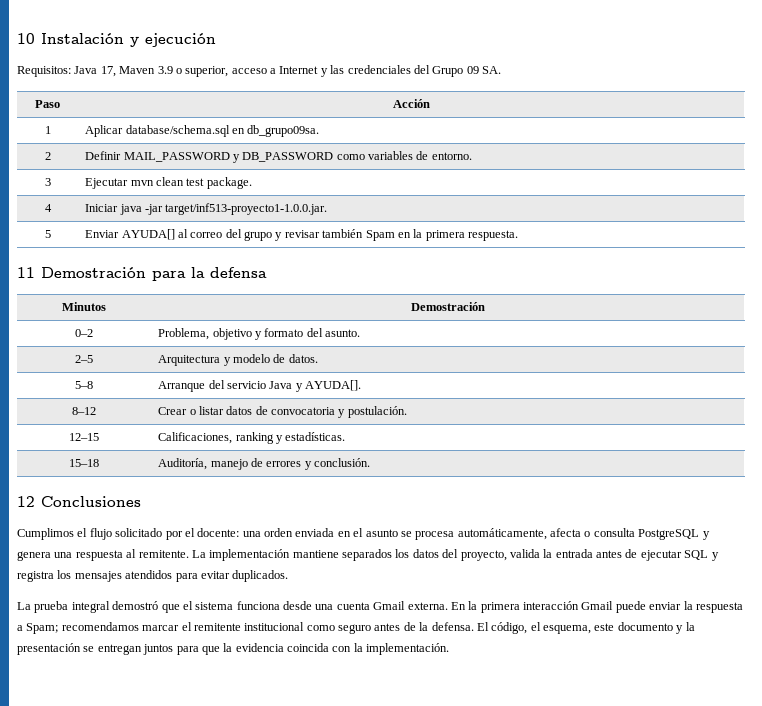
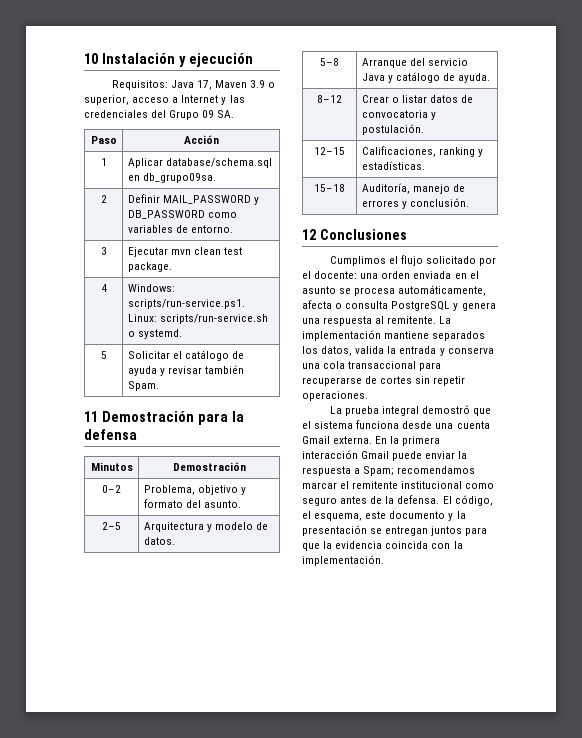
- 4 | Iniciar java -jar target/inf513-proyecto1-1.0.0.jar.
- 5 | Enviar AYUDA[] al correo del grupo y revisar también Spam en la primera respuesta.
+ 4 | Windows: scripts/run-service.ps1. Linux: scripts/run-service.sh o systemd.
+ 5 | Solicitar el catálogo de ayuda y revisar también Spam.
- 5–8 | Arranque del servicio Java y AYUDA[].
+ 5–8 | Arranque del servicio Java y catálogo de ayuda.
- La implementación mantiene separados los datos del proyecto, valida la entrada antes de ejecutar SQL y registra los mensajes atendidos para evitar duplicados.
+ La implementación mantiene separados los datos, valida la entrada y conserva una cola transaccional para recuperarse de cortes sin repetir operaciones.

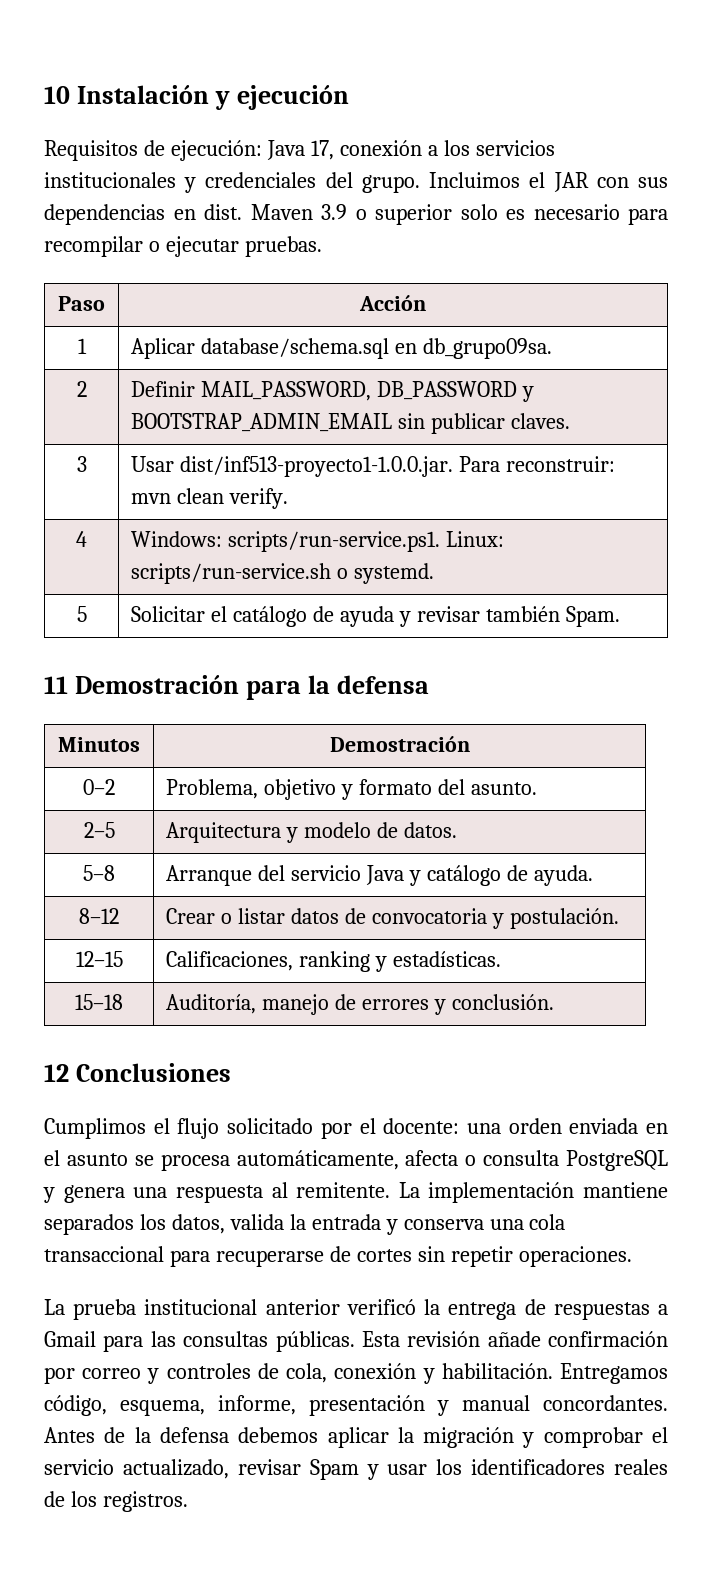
- Requisitos: Java 17, Maven 3.9 o superior, acceso a Internet y las credenciales del Grupo 09 SA.
+ Requisitos de ejecución: Java 17, conexión a los servicios institucionales y credenciales del grupo. Incluimos el JAR con sus dependencias en dist. Maven 3.9 o superior solo es necesario para recompilar o ejecutar pruebas.
- 2 | Definir MAIL_PASSWORD y DB_PASSWORD como variables de entorno.
- 3 | Ejecutar mvn clean test package.
+ 2 | Definir MAIL_PASSWORD, DB_PASSWORD y BOOTSTRAP_ADMIN_EMAIL sin publicar claves.
+ 3 | Usar dist/inf513-proyecto1-1.0.0.jar. Para reconstruir: mvn clean verify.
- La prueba integral demostró que el sistema funciona desde una cuenta Gmail externa. En la primera interacción Gmail puede enviar la respuesta a Spam; recomendamos marcar el remitente institucional como seguro antes de la defensa. El código, el esquema, este documento y la presentación se entregan juntos para que la evidencia coincida con la implementación.
+ La prueba institucional anterior verificó la entrega de respuestas a Gmail para las consultas públicas. Esta revisión añade confirmación por correo y controles de cola, conexión y habilitación. Entregamos código, esquema, informe, presentación y manual concordantes. Antes de la defensa debemos aplicar la migración y comprobar el servicio actualizado, revisar Spam y usar los identificadores reales de los registros.

